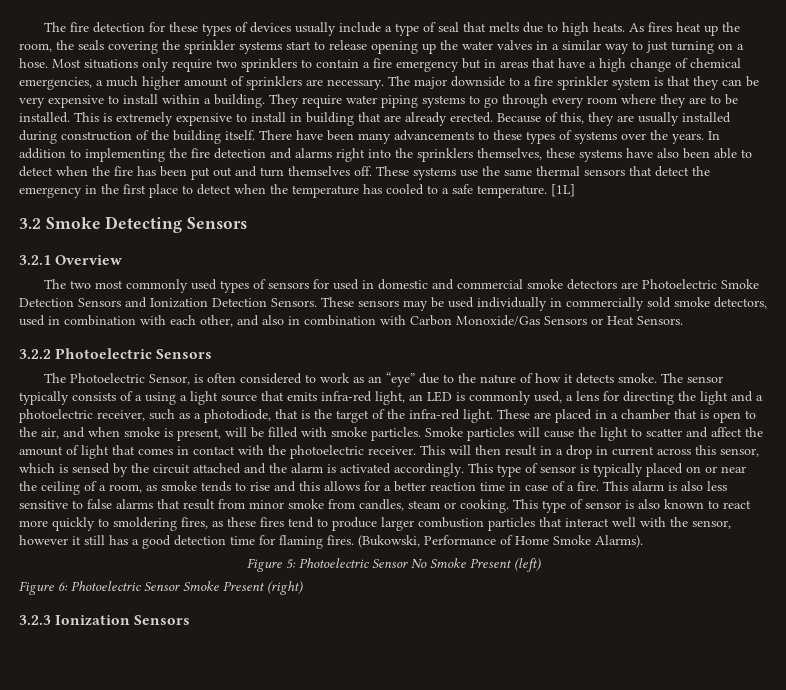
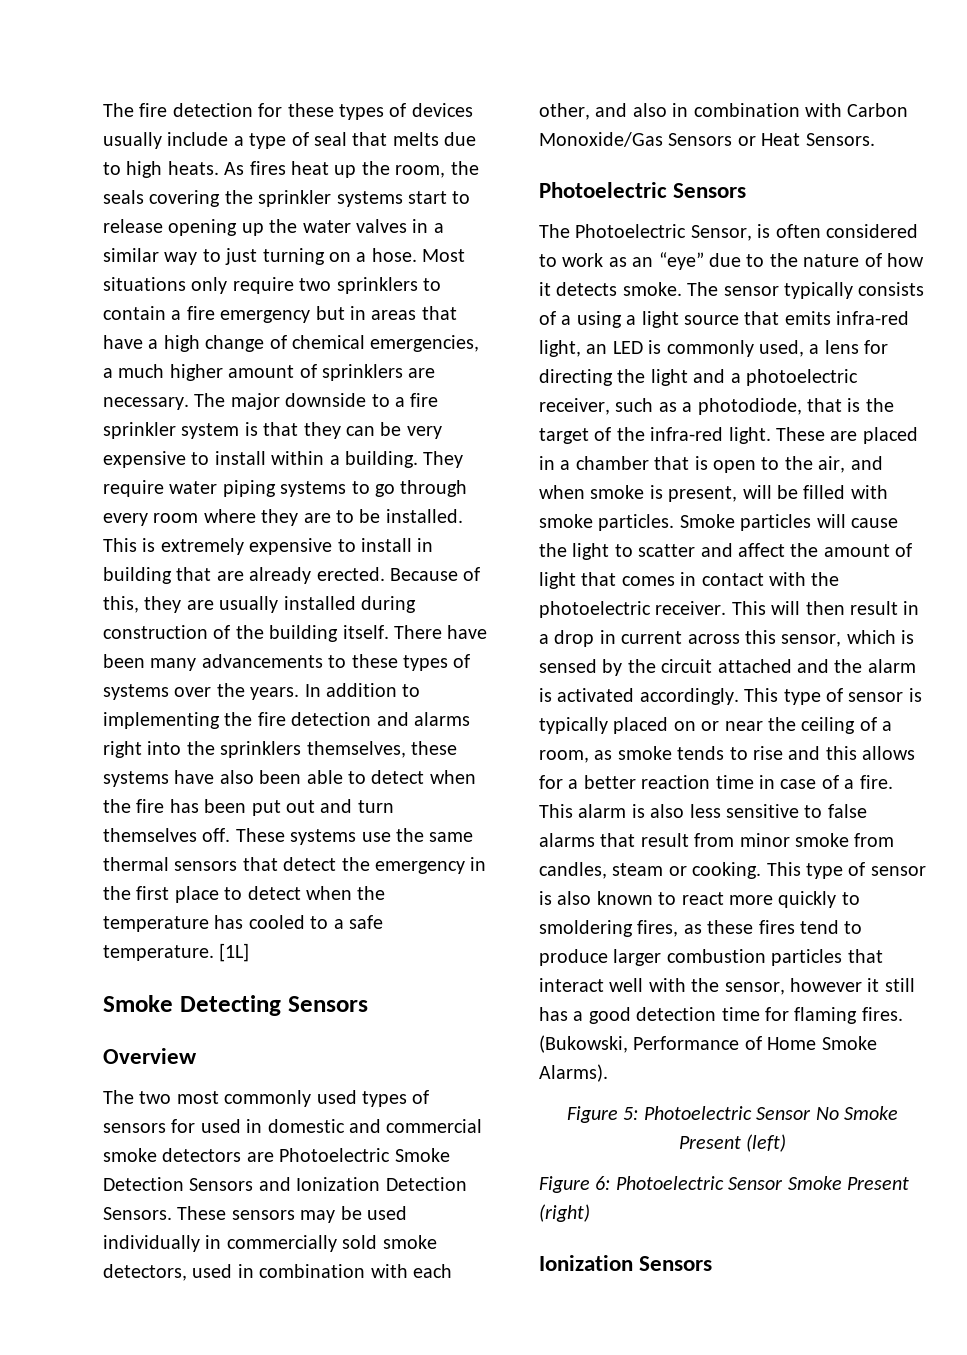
- 3.2 Smoke Detecting Sensors
+ Smoke Detecting Sensors
- 3.2.1 Overview
+ Overview
- 3.2.2 Photoelectric Sensors
+ Photoelectric Sensors
- 3.2.3 Ionization Sensors
+ Ionization Sensors

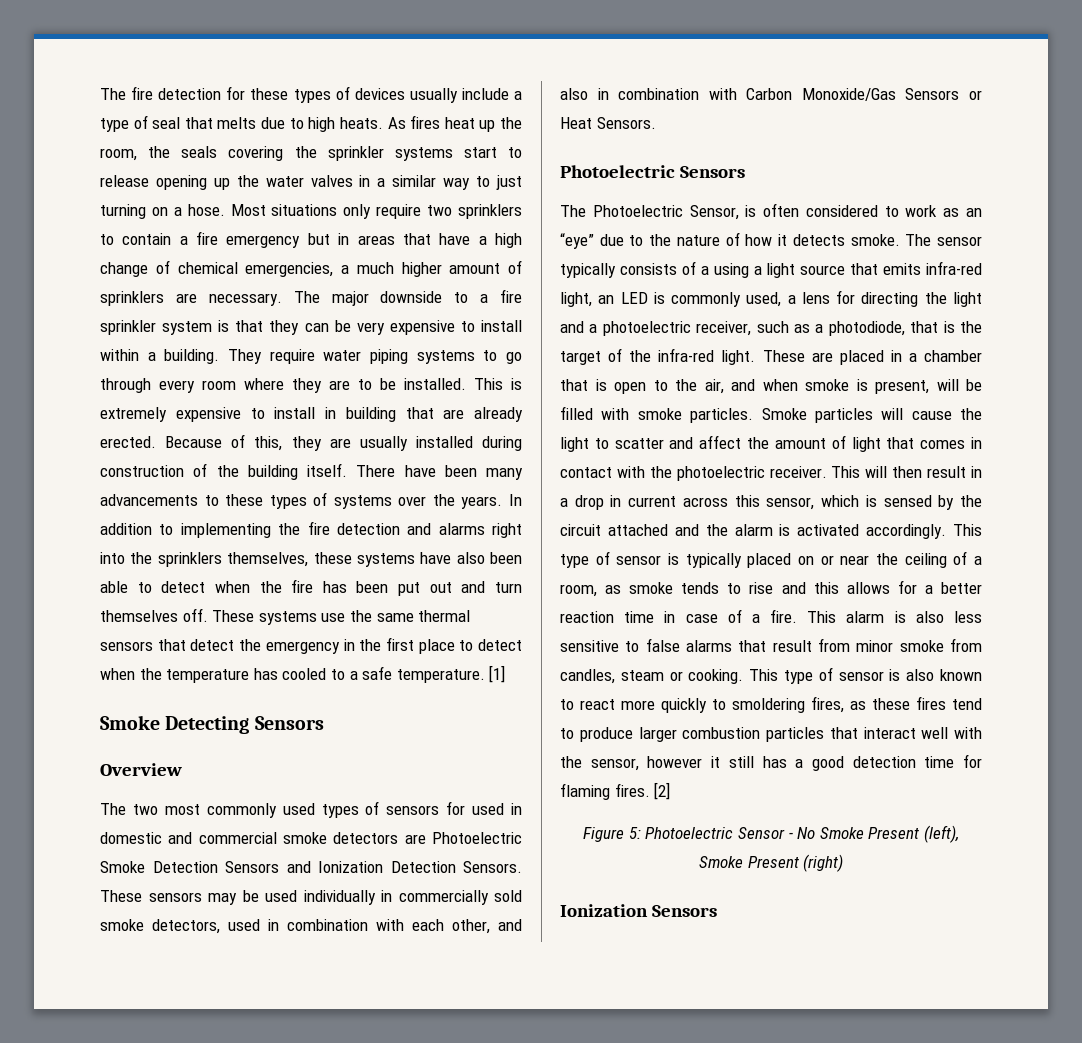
- [1L]
+ [1]
- (Bukowski, Performance of Home Smoke Alarms).
+ [2]
- Figure 5: Photoelectric Sensor No Smoke Present (left)
- Figure 6: Photoelectric Sensor Smoke Present (right)
+ Figure 5: Photoelectric Sensor - No Smoke Present (left), Smoke Present (right)

